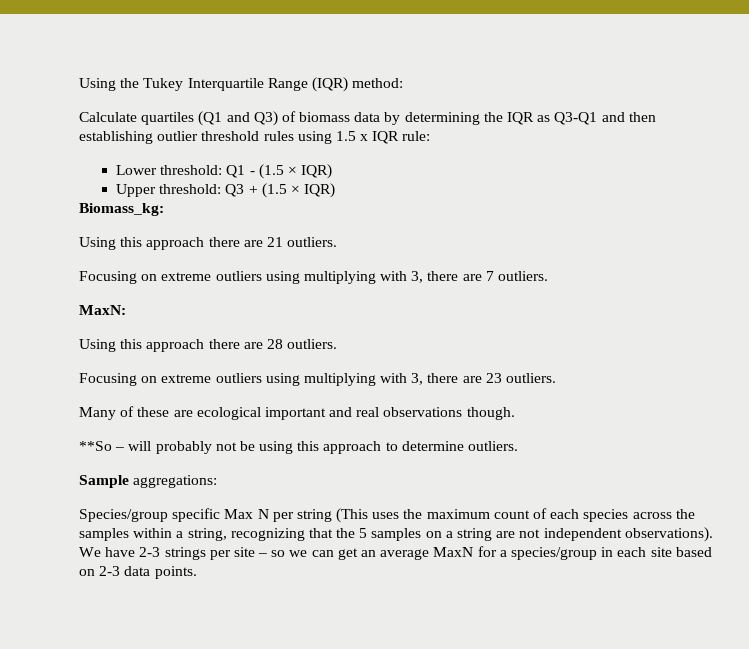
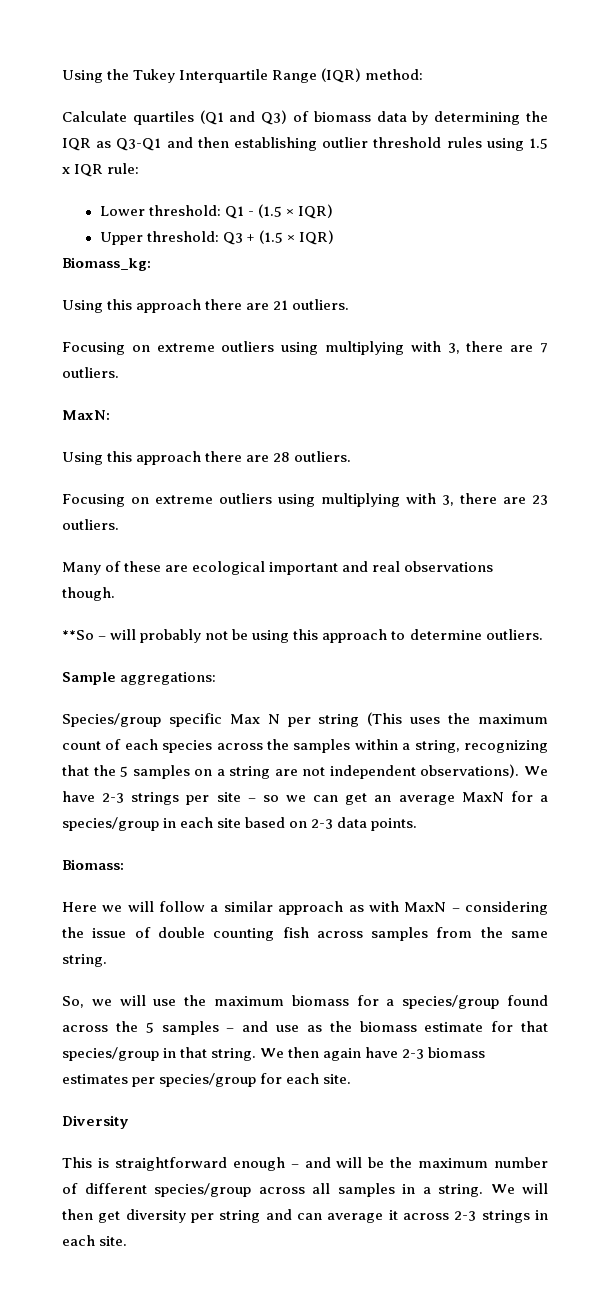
+ Biomass:
+ Here we will follow a similar approach as with MaxN – considering the issue of double counting fish across samples from the same string.
+ So, we will use the maximum biomass for a species/group found across the 5 samples – and use as the biomass estimate for that species/group in that string. We then again have 2-3 biomass estimates per species/group for each site.
+ Diversity
+ This is straightforward enough – and will be the maximum number of different species/group across all samples in a string. We will then get diversity per string and can average it across 2-3 strings in each site.

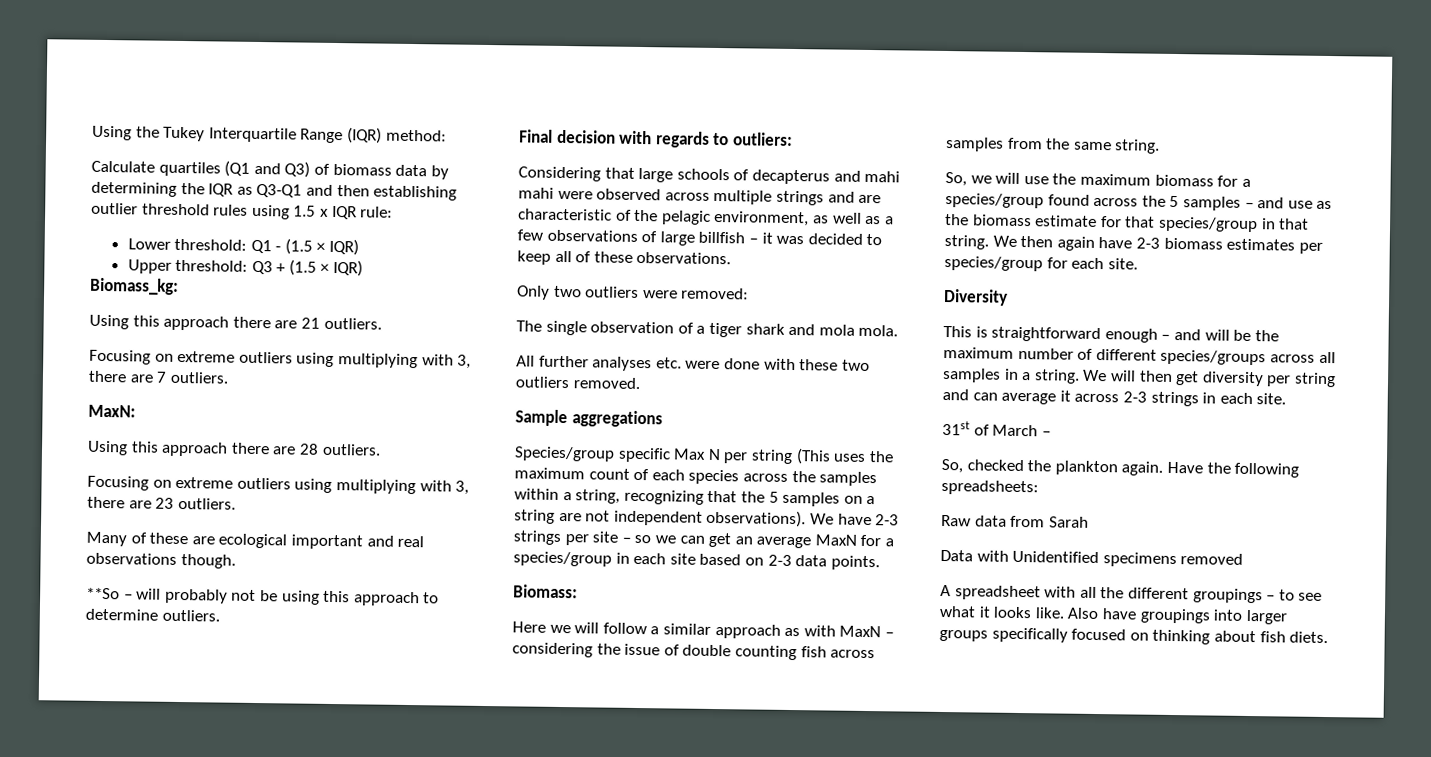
+ Final decision with regards to outliers:
+ Considering that large schools of decapterus and mahi mahi were observed across multiple strings and are characteristic of the pelagic environment, as well as a few observations of large billfish – it was decided to keep all of these observations.
+ Only two outliers were removed:
+ The single observation of a tiger shark and mola mola.
+ All further analyses etc. were done with these two outliers removed.
- Sample aggregations:
+ Sample aggregations
- This is straightforward enough – and will be the maximum number of different species/group across all samples in a string.
+ This is straightforward enough – and will be the maximum number of different species/groups across all samples in a string.
+ 31st of March –
+ So, checked the plankton again. Have the following spreadsheets:
+ Raw data from Sarah
+ Data with Unidentified specimens removed
+ A spreadsheet with all the different groupings – to see what it looks like. Also have groupings into larger groups specifically focused on thinking about fish diets.

